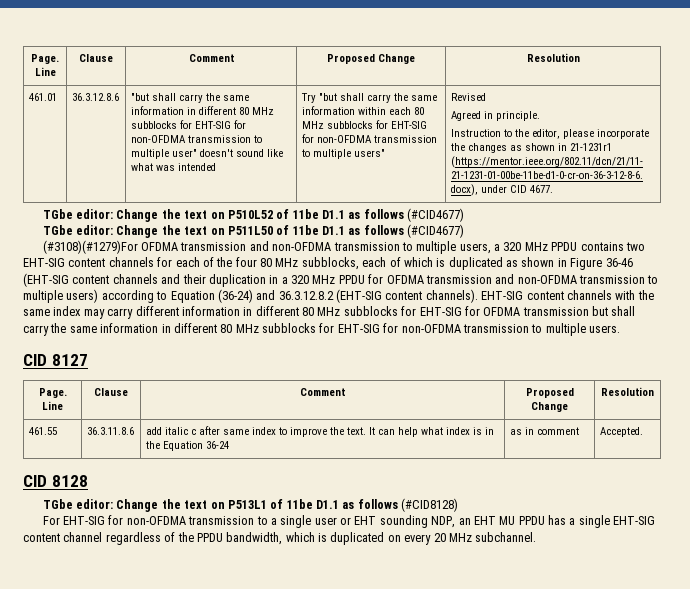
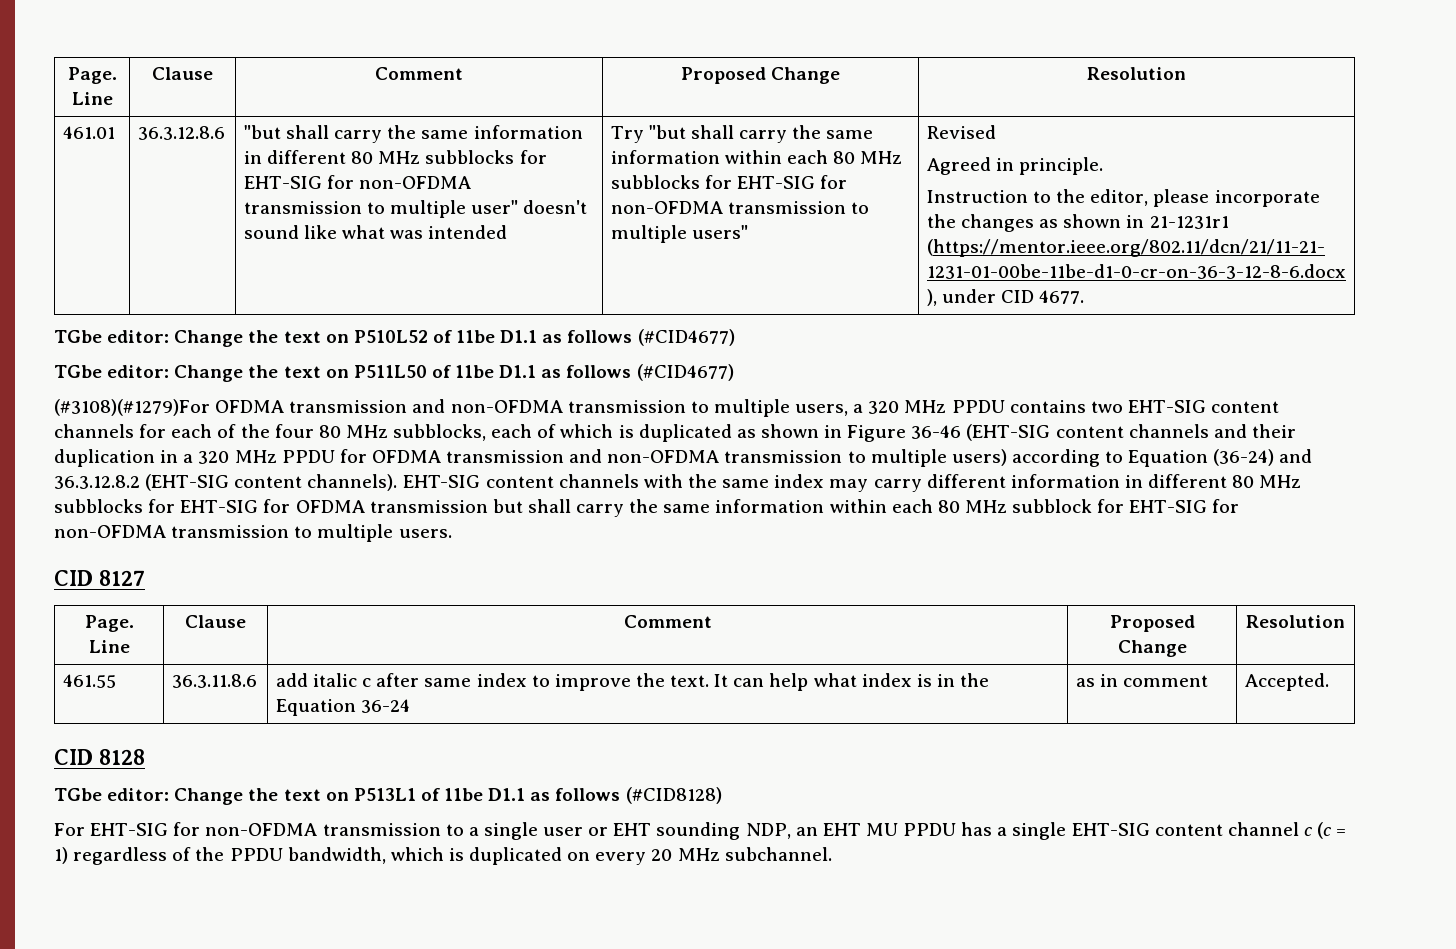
- EHT-SIG content channels with the same index may carry different information in different 80 MHz subblocks for EHT-SIG for OFDMA transmission but shall carry the same information in different 80 MHz subblocks for EHT-SIG for non-OFDMA transmission to multiple users.
+ EHT-SIG content channels with the same index may carry different information in different 80 MHz subblocks for EHT-SIG for OFDMA transmission but shall carry the same information within each 80 MHz subblock for EHT-SIG for non-OFDMA transmission to multiple users.
- For EHT-SIG for non-OFDMA transmission to a single user or EHT sounding NDP, an EHT MU PPDU has a single EHT-SIG content channel regardless of the PPDU bandwidth, which is duplicated on every 20 MHz subchannel.
+ For EHT-SIG for non-OFDMA transmission to a single user or EHT sounding NDP, an EHT MU PPDU has a single EHT-SIG content channel c (c = 1) regardless of the PPDU bandwidth, which is duplicated on every 20 MHz subchannel.

